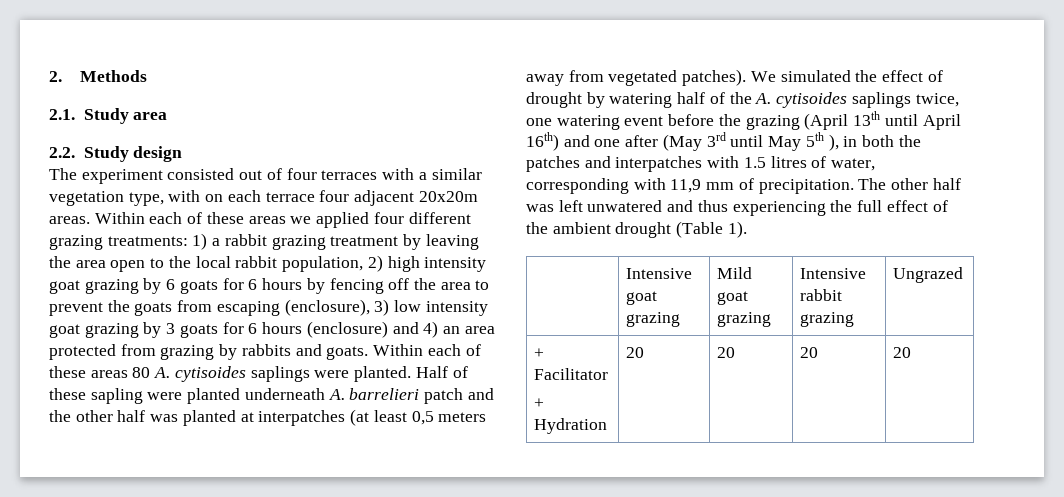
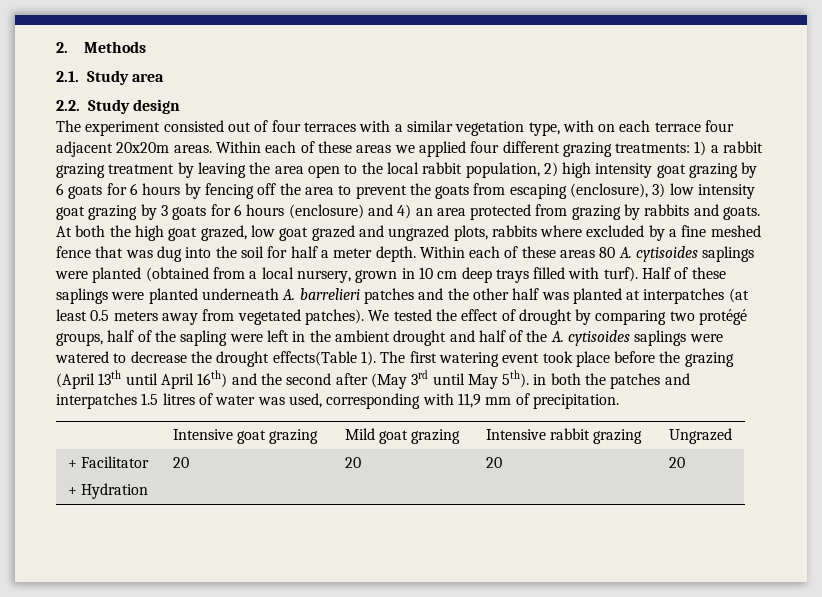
+ At both the high goat grazed, low goat grazed and ungrazed plots, rabbits where excluded by a fine meshed fence that was dug into the soil for half a meter depth.
- Within each of these areas 80 A. cytisoides saplings were planted.
+ Within each of these areas 80 A. cytisoides saplings were planted (obtained from a local nursery, grown in 10 cm deep trays filled with turf).
- Half of these sapling were planted underneath A. barrelieri patch and the other half was planted at interpatches (at least 0,5 meters away from vegetated patches).
+ Half of these saplings were planted underneath A. barrelieri patches and the other half was planted at interpatches (at least 0.5 meters away from vegetated patches).
- We simulated the effect of drought by watering half of the A. cytisoides saplings twice, one watering event before the grazing (April 13th until April 16th) and one after (May 3rd until May 5th ), in both the patches and interpatches with 1.5 litres of water, corresponding with 11,9 mm of precipitation. The other half was left unwatered and thus experiencing the full effect of the ambient drought (Table 1).
+ We tested the effect of drought by comparing two protégé groups, half of the sapling were left in the ambient drought and half of the A. cytisoides saplings were watered to decrease the drought effects(Table 1). The first watering event took place before the grazing (April 13th until April 16th) and the second after (May 3rd until May 5th). in both the patches and interpatches 1.5 litres of water was used, corresponding with 11,9 mm of precipitation.

